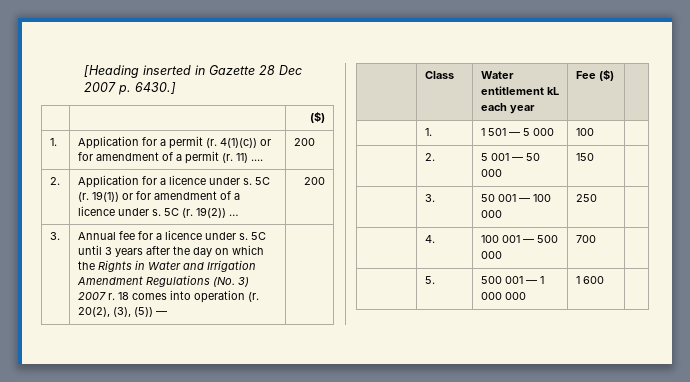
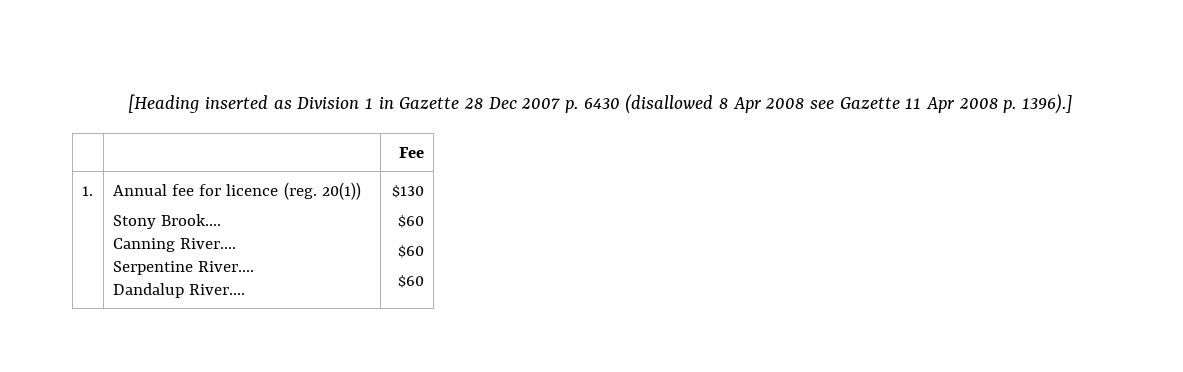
- [Heading inserted in Gazette 28 Dec 2007 p. 6430.]
- | | ($)
- 1. | Application for a permit (r. 4(1)(c)) or for amendment of a permit (r. 11) .... | 200
- 2. | Application for a licence under s. 5C (r. 19(1)) or for amendment of a licence under s. 5C (r. 19(2)) … | 200
- 3. | Annual fee for a licence under s. 5C until 3 years after the day on which the Rights in Water and Irrigation Amendment Regulations (No. 3) 2007 r. 18 comes into operation (r. 20(2), (3), (5)) — |
- | Class | Water entitlement kL each year | Fee ($) |
- | 1. | 1 501 — 5 000 | 100 |
- | 2. | 5 001 — 50 000 | 150 |
- | 3. | 50 001 — 100 000 | 250 |
- | 4. | 100 001 — 500 000 | 700 |
- | 5. | 500 001 — 1 000 000 | 1 600 |
+ [Heading inserted as Division 1 in Gazette 28 Dec 2007 p. 6430 (disallowed 8 Apr 2008 see Gazette 11 Apr 2008 p. 1396).]
+ | | Fee
+ 1. | Annual fee for licence (reg. 20(1))
+ Stony Brook....
+ Canning River....
+ Serpentine River....
+ Dandalup River.... | $130
+ $60
+ $60
+ $60

